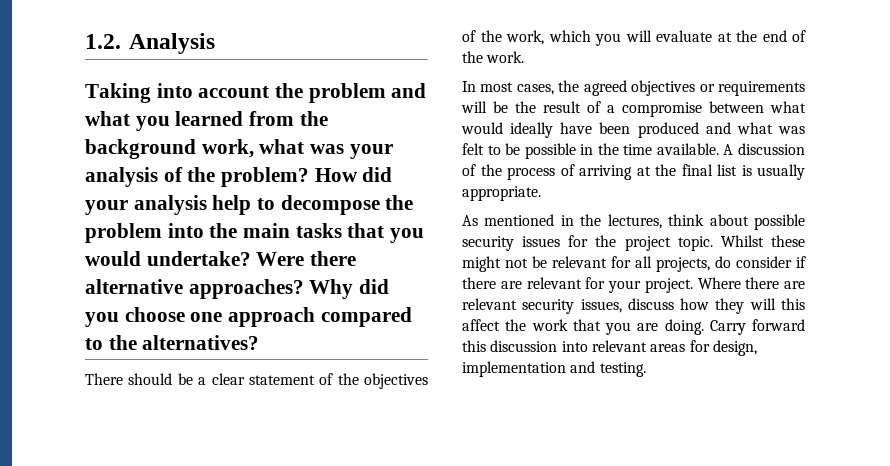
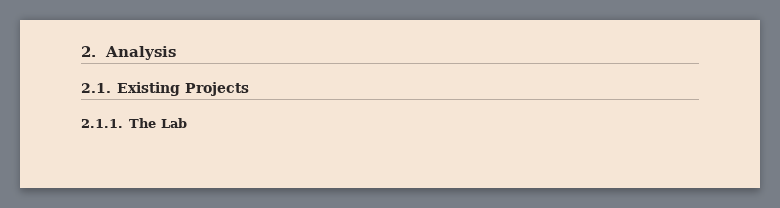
- 1.2. Analysis
+ 2. Analysis
- Taking into account the problem and what you learned from the background work, what was your analysis of the problem? How did your analysis help to decompose the problem into the main tasks that you would undertake? Were there alternative approaches? Why did you choose one approach compared to the alternatives?
- There should be a clear statement of the objectives of the work, which you will evaluate at the end of the work.
- In most cases, the agreed objectives or requirements will be the result of a compromise between what would ideally have been produced and what was felt to be possible in the time available. A discussion of the process of arriving at the final list is usually appropriate.
- As mentioned in the lectures, think about possible security issues for the project topic. Whilst these might not be relevant for all projects, do consider if there are relevant for your project. Where there are relevant security issues, discuss how they will this affect the work that you are doing. Carry forward this discussion into relevant areas for design, implementation and testing.
+ 2.1. Existing Projects
+ 2.1.1. The Lab

